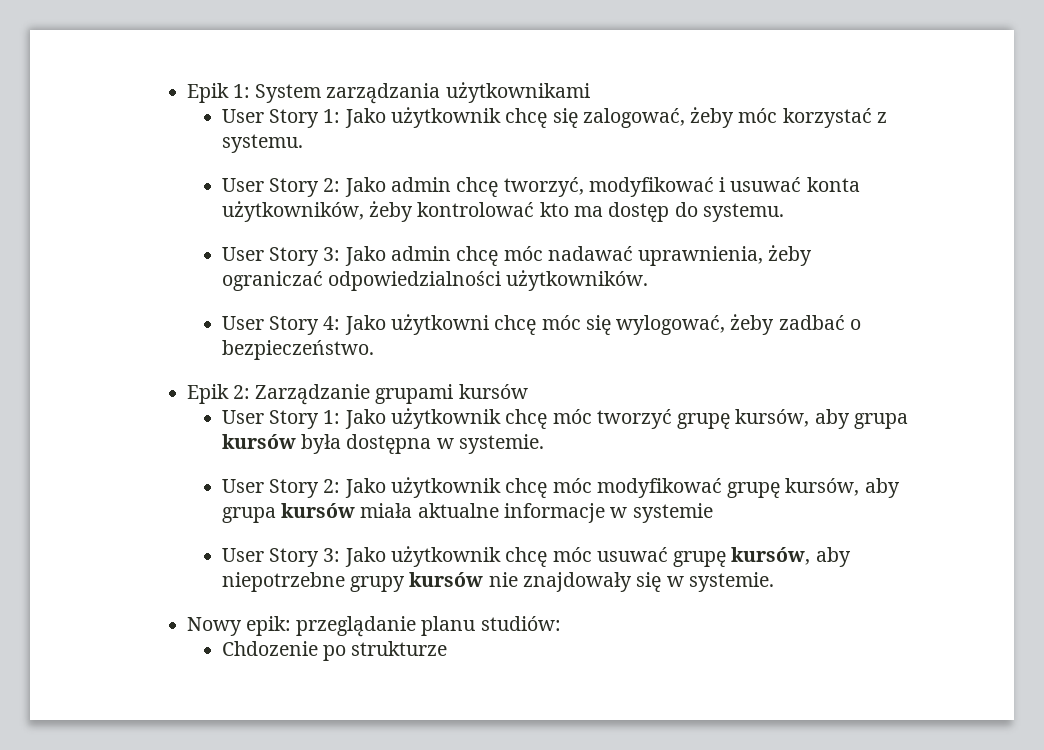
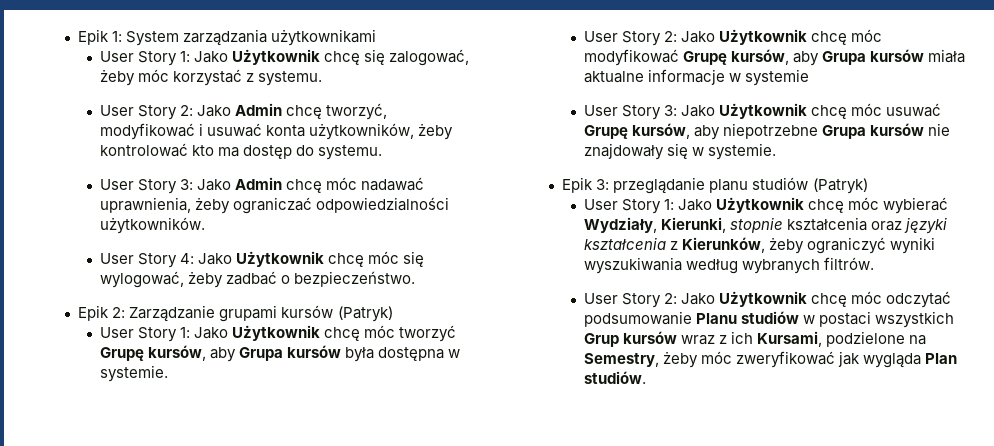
- User Story 1: Jako użytkownik chcę się zalogować, żeby móc korzystać z systemu.
+ User Story 1: Jako Użytkownik chcę się zalogować, żeby móc korzystać z systemu.
- User Story 2: Jako admin chcę tworzyć, modyfikować i usuwać konta użytkowników, żeby kontrolować kto ma dostęp do systemu.
+ User Story 2: Jako Admin chcę tworzyć, modyfikować i usuwać konta użytkowników, żeby kontrolować kto ma dostęp do systemu.
- User Story 3: Jako admin chcę móc nadawać uprawnienia, żeby ograniczać odpowiedzialności użytkowników.
+ User Story 3: Jako Admin chcę móc nadawać uprawnienia, żeby ograniczać odpowiedzialności użytkowników.
- User Story 4: Jako użytkowni chcę móc się wylogować, żeby zadbać o bezpieczeństwo.
+ User Story 4: Jako Użytkownik chcę móc się wylogować, żeby zadbać o bezpieczeństwo.
- Epik 2: Zarządzanie grupami kursów
- User Story 1: Jako użytkownik chcę móc tworzyć grupę kursów, aby grupa kursów była dostępna w systemie.
+ Epik 2: Zarządzanie grupami kursów (Patryk)
+ User Story 1: Jako Użytkownik chcę móc tworzyć Grupę kursów, aby Grupa kursów była dostępna w systemie.
- User Story 2: Jako użytkownik chcę móc modyfikować grupę kursów, aby grupa kursów miała aktualne informacje w systemie
+ User Story 2: Jako Użytkownik chcę móc modyfikować Grupę kursów, aby Grupa kursów miała aktualne informacje w systemie
- User Story 3: Jako użytkownik chcę móc usuwać grupę kursów, aby niepotrzebne grupy kursów nie znajdowały się w systemie.
+ User Story 3: Jako Użytkownik chcę móc usuwać Grupę kursów, aby niepotrzebne Grupa kursów nie znajdowały się w systemie.
- Nowy epik: przeglądanie planu studiów:
- Chdozenie po strukturze
+ Epik 3: przeglądanie planu studiów (Patryk)
+ User Story 1: Jako Użytkownik chcę móc wybierać Wydziały, Kierunki, stopnie kształcenia oraz języki kształcenia z Kierunków, żeby ograniczyć wyniki wyszukiwania według wybranych filtrów.
+ User Story 2: Jako Użytkownik chcę móc odczytać podsumowanie Planu studiów w postaci wszystkich Grup kursów wraz z ich Kursami, podzielone na Semestry, żeby móc zweryfikować jak wygląda Plan studiów.

